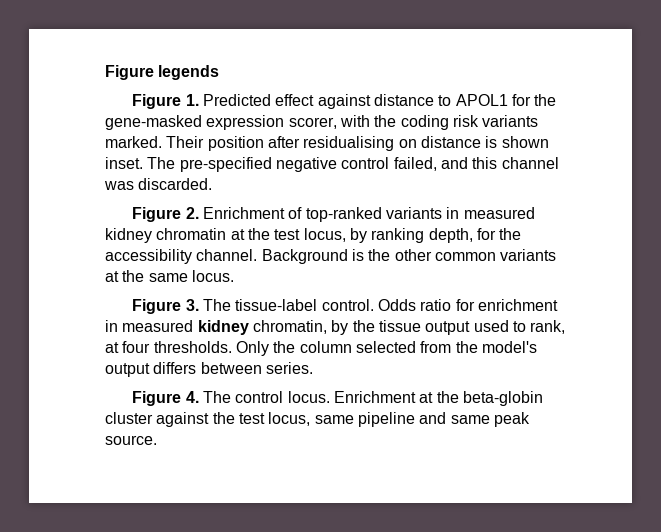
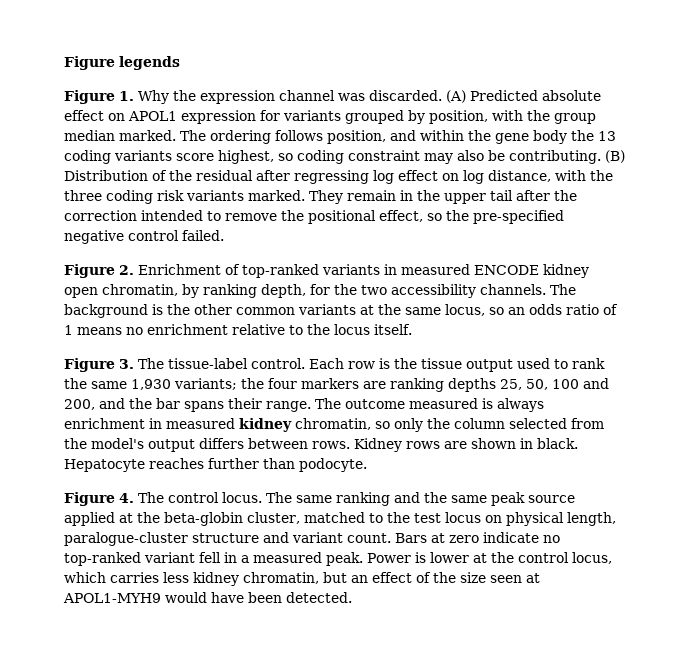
- Figure 1. Predicted effect against distance to APOL1 for the gene-masked expression scorer, with the coding risk variants marked. Their position after residualising on distance is shown inset. The pre-specified negative control failed, and this channel was discarded.
+ Figure 1. Why the expression channel was discarded. (A) Predicted absolute effect on APOL1 expression for variants grouped by position, with the group median marked. The ordering follows position, and within the gene body the 13 coding variants score highest, so coding constraint may also be contributing. (B) Distribution of the residual after regressing log effect on log distance, with the three coding risk variants marked. They remain in the upper tail after the correction intended to remove the positional effect, so the pre-specified negative control failed.
- Figure 2. Enrichment of top-ranked variants in measured kidney chromatin at the test locus, by ranking depth, for the accessibility channel. Background is the other common variants at the same locus.
+ Figure 2. Enrichment of top-ranked variants in measured ENCODE kidney open chromatin, by ranking depth, for the two accessibility channels. The background is the other common variants at the same locus, so an odds ratio of 1 means no enrichment relative to the locus itself.
- Odds ratio for enrichment in measured kidney chromatin, by the tissue output used to rank, at four thresholds. Only the column selected from the model's output differs between series.
+ Each row is the tissue output used to rank the same 1,930 variants; the four markers are ranking depths 25, 50, 100 and 200, and the bar spans their range. The outcome measured is always enrichment in measured kidney chromatin, so only the column selected from the model's output differs between rows. Kidney rows are shown in black. Hepatocyte reaches further than podocyte.
- Enrichment at the beta-globin cluster against the test locus, same pipeline and same peak source.
+ The same ranking and the same peak source applied at the beta-globin cluster, matched to the test locus on physical length, paralogue-cluster structure and variant count. Bars at zero indicate no top-ranked variant fell in a measured peak. Power is lower at the control locus, which carries less kidney chromatin, but an effect of the size seen at APOL1-MYH9 would have been detected.

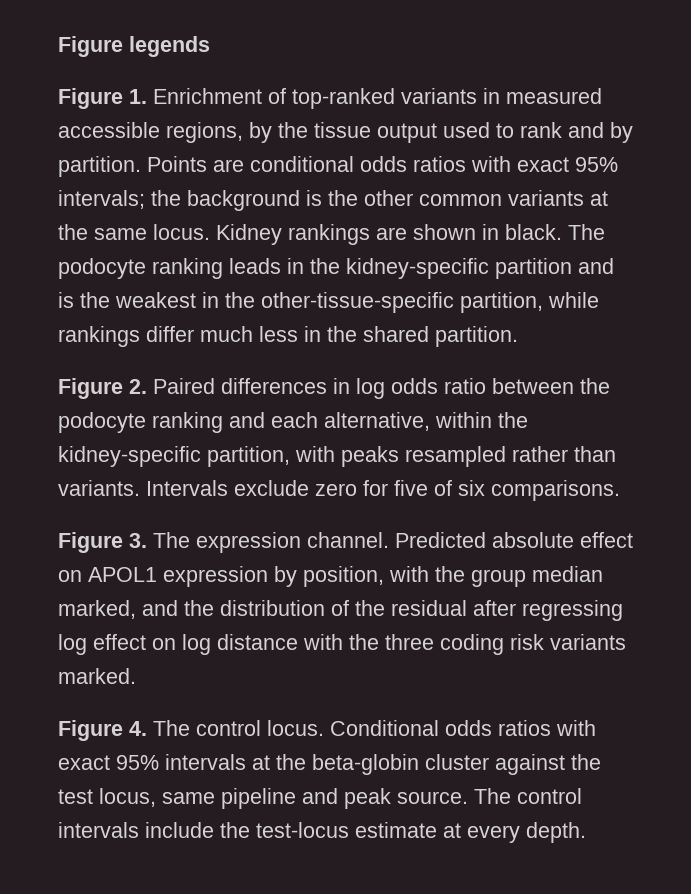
- Figure 1. Why the expression channel was discarded. (A) Predicted absolute effect on APOL1 expression for variants grouped by position, with the group median marked. The ordering follows position, and within the gene body the 13 coding variants score highest, so coding constraint may also be contributing. (B) Distribution of the residual after regressing log effect on log distance, with the three coding risk variants marked. They remain in the upper tail after the correction intended to remove the positional effect, so the pre-specified negative control failed.
- Figure 2. Enrichment of top-ranked variants in measured ENCODE kidney open chromatin, by ranking depth, for the two accessibility channels. The background is the other common variants at the same locus, so an odds ratio of 1 means no enrichment relative to the locus itself.
- Figure 3. The tissue-label control. Each row is the tissue output used to rank the same 1,930 variants; the four markers are ranking depths 25, 50, 100 and 200, and the bar spans their range. The outcome measured is always enrichment in measured kidney chromatin, so only the column selected from the model's output differs between rows. Kidney rows are shown in black. Hepatocyte reaches further than podocyte.
+ Figure 1. Enrichment of top-ranked variants in measured accessible regions, by the tissue output used to rank and by partition. Points are conditional odds ratios with exact 95% intervals; the background is the other common variants at the same locus. Kidney rankings are shown in black. The podocyte ranking leads in the kidney-specific partition and is the weakest in the other-tissue-specific partition, while rankings differ much less in the shared partition.
+ Figure 2. Paired differences in log odds ratio between the podocyte ranking and each alternative, within the kidney-specific partition, with peaks resampled rather than variants. Intervals exclude zero for five of six comparisons.
+ Figure 3. The expression channel. Predicted absolute effect on APOL1 expression by position, with the group median marked, and the distribution of the residual after regressing log effect on log distance with the three coding risk variants marked.
- The same ranking and the same peak source applied at the beta-globin cluster, matched to the test locus on physical length, paralogue-cluster structure and variant count. Bars at zero indicate no top-ranked variant fell in a measured peak. Power is lower at the control locus, which carries less kidney chromatin, but an effect of the size seen at APOL1-MYH9 would have been detected.
+ Conditional odds ratios with exact 95% intervals at the beta-globin cluster against the test locus, same pipeline and peak source. The control intervals include the test-locus estimate at every depth.

